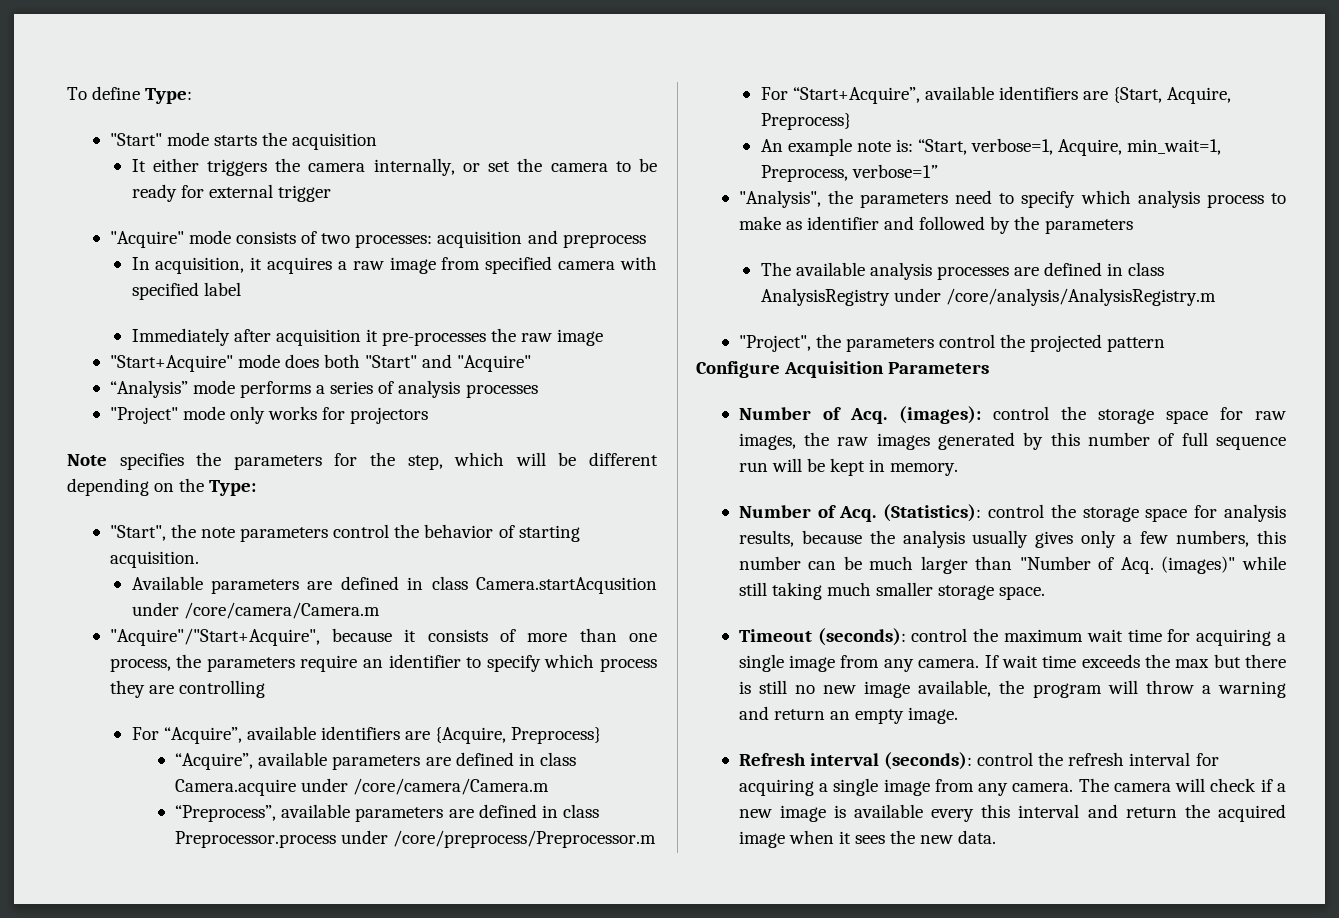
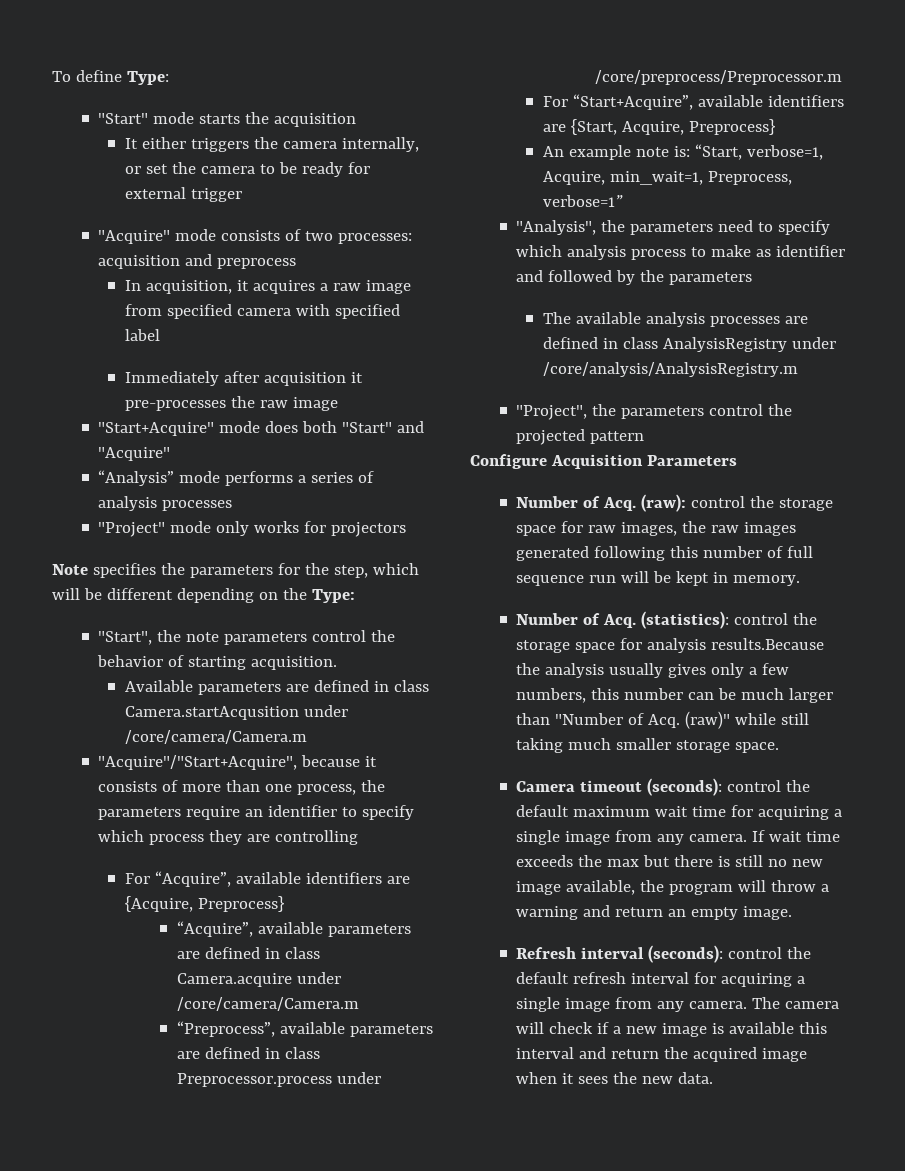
- Number of Acq. (images): control the storage space for raw images, the raw images generated by this number of full sequence run will be kept in memory.
+ Number of Acq. (raw): control the storage space for raw images, the raw images generated following this number of full sequence run will be kept in memory.
- Number of Acq. (Statistics): control the storage space for analysis results, because the analysis usually gives only a few numbers, this number can be much larger than "Number of Acq. (images)" while still taking much smaller storage space.
+ Number of Acq. (statistics): control the storage space for analysis results.Because the analysis usually gives only a few numbers, this number can be much larger than "Number of Acq. (raw)" while still taking much smaller storage space.
- Timeout (seconds): control the maximum wait time for acquiring a single image from any camera.
+ Camera timeout (seconds): control the default maximum wait time for acquiring a single image from any camera.
- Refresh interval (seconds): control the refresh interval for acquiring a single image from any camera.
+ Refresh interval (seconds): control the default refresh interval for acquiring a single image from any camera.
- The camera will check if a new image is available every this interval and return the acquired image when it sees the new data.
+ The camera will check if a new image is available this interval and return the acquired image when it sees the new data.

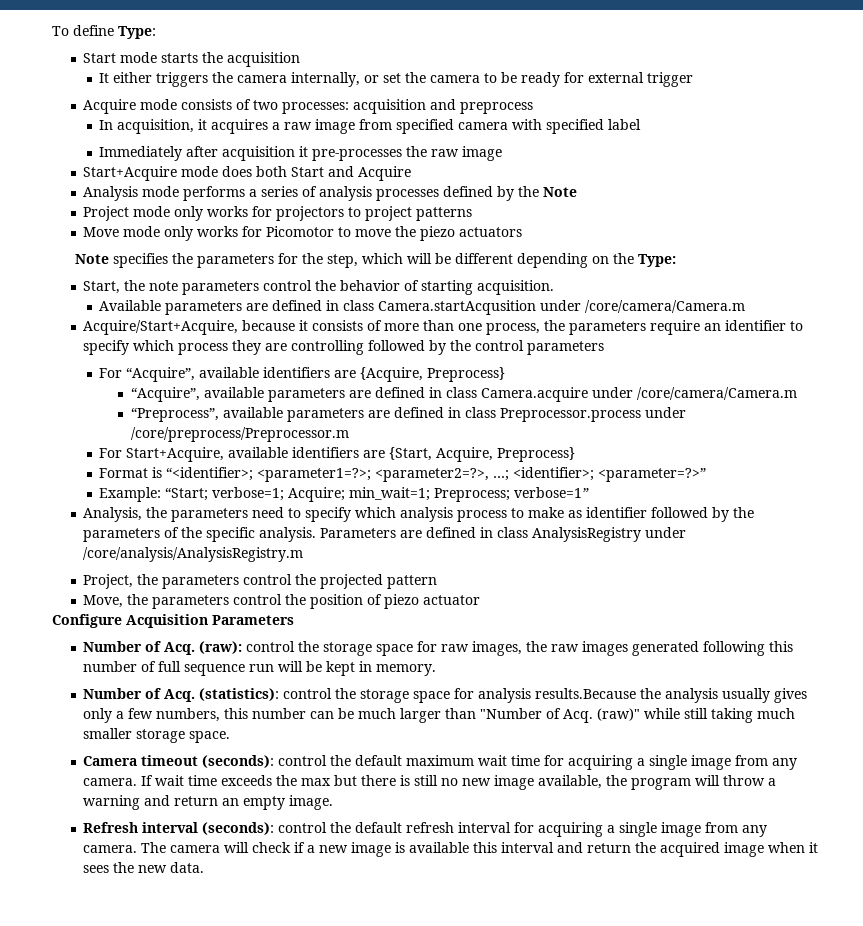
- "Start" mode starts the acquisition
+ Start mode starts the acquisition
- "Acquire" mode consists of two processes: acquisition and preprocess
+ Acquire mode consists of two processes: acquisition and preprocess
- "Start+Acquire" mode does both "Start" and "Acquire"
- “Analysis” mode performs a series of analysis processes
- "Project" mode only works for projectors
+ Start+Acquire mode does both Start and Acquire
+ Analysis mode performs a series of analysis processes defined by the Note
+ Project mode only works for projectors to project patterns
+ Move mode only works for Picomotor to move the piezo actuators
- "Start", the note parameters control the behavior of starting acquisition.
+ Start, the note parameters control the behavior of starting acquisition.
- "Acquire"/"Start+Acquire", because it consists of more than one process, the parameters require an identifier to specify which process they are controlling
+ Acquire/Start+Acquire, because it consists of more than one process, the parameters require an identifier to specify which process they are controlling followed by the control parameters
- For “Start+Acquire”, available identifiers are {Start, Acquire, Preprocess}
+ For Start+Acquire, available identifiers are {Start, Acquire, Preprocess}
- An example note is: “Start, verbose=1, Acquire, min_wait=1, Preprocess, verbose=1”
+ Format is “<identifier>; <parameter1=?>; <parameter2=?>, …; <identifier>; <parameter=?>”
+ Example: “Start; verbose=1; Acquire; min_wait=1; Preprocess; verbose=1”
- "Analysis", the parameters need to specify which analysis process to make as identifier and followed by the parameters
- The available analysis processes are defined in class AnalysisRegistry under /core/analysis/AnalysisRegistry.m
+ Analysis, the parameters need to specify which analysis process to make as identifier followed by the parameters of the specific analysis. Parameters are defined in class AnalysisRegistry under /core/analysis/AnalysisRegistry.m
- "Project", the parameters control the projected pattern
+ Project, the parameters control the projected pattern
+ Move, the parameters control the position of piezo actuator

